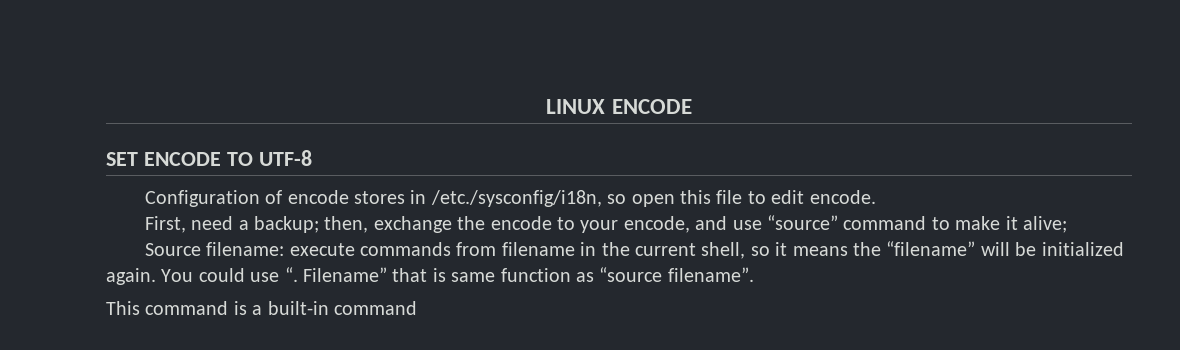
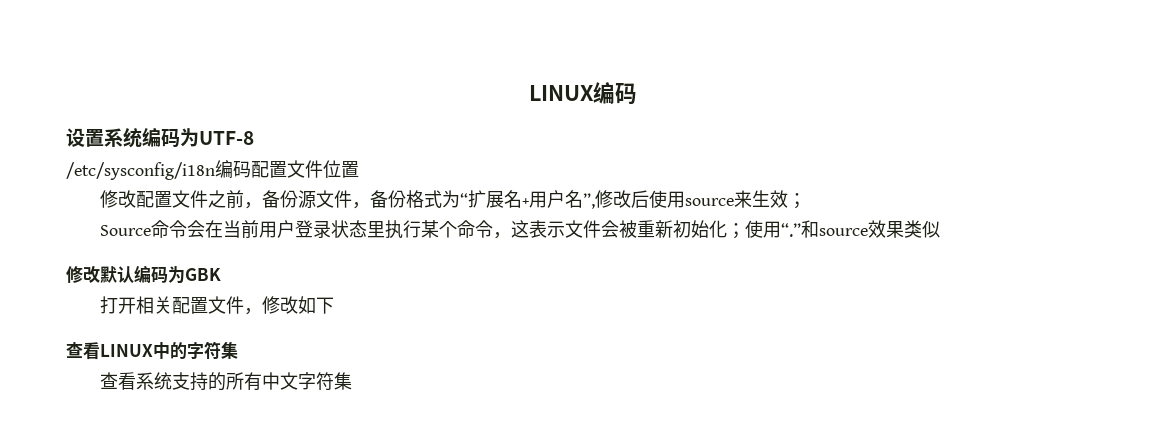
- LINUX ENCODE
- SET ENCODE TO UTF-8
- Configuration of encode stores in /etc./sysconfig/i18n, so open this file to edit encode.
- First, need a backup; then, exchange the encode to your encode, and use “source” command to make it alive;
- Source filename: execute commands from filename in the current shell, so it means the “filename” will be initialized again. You could use “. Filename” that is same function as “source filename”.
- This command is a built-in command
+ LINUX编码
+ 设置系统编码为UTF-8
+ /etc/sysconfig/i18n编码配置文件位置
+ 修改配置文件之前，备份源文件，备份格式为“扩展名+用户名”,修改后使用source来生效；
+ Source命令会在当前用户登录状态里执行某个命令，这表示文件会被重新初始化；使用“.”和source效果类似
+ 修改默认编码为GBK
+ 打开相关配置文件，修改如下
+ 查看LINUX中的字符集
+ 查看系统支持的所有中文字符集

